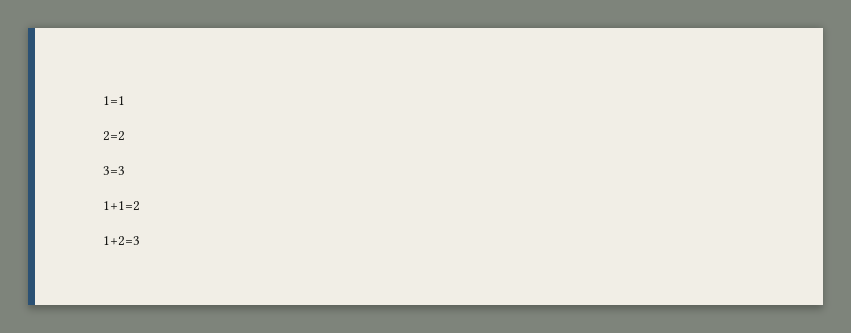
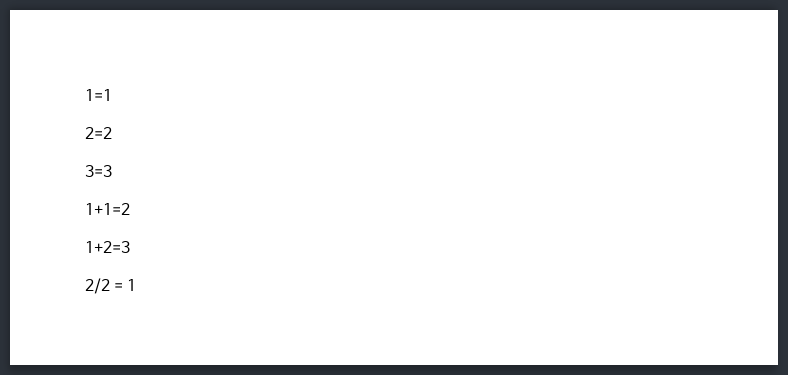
+ 2/2 = 1

